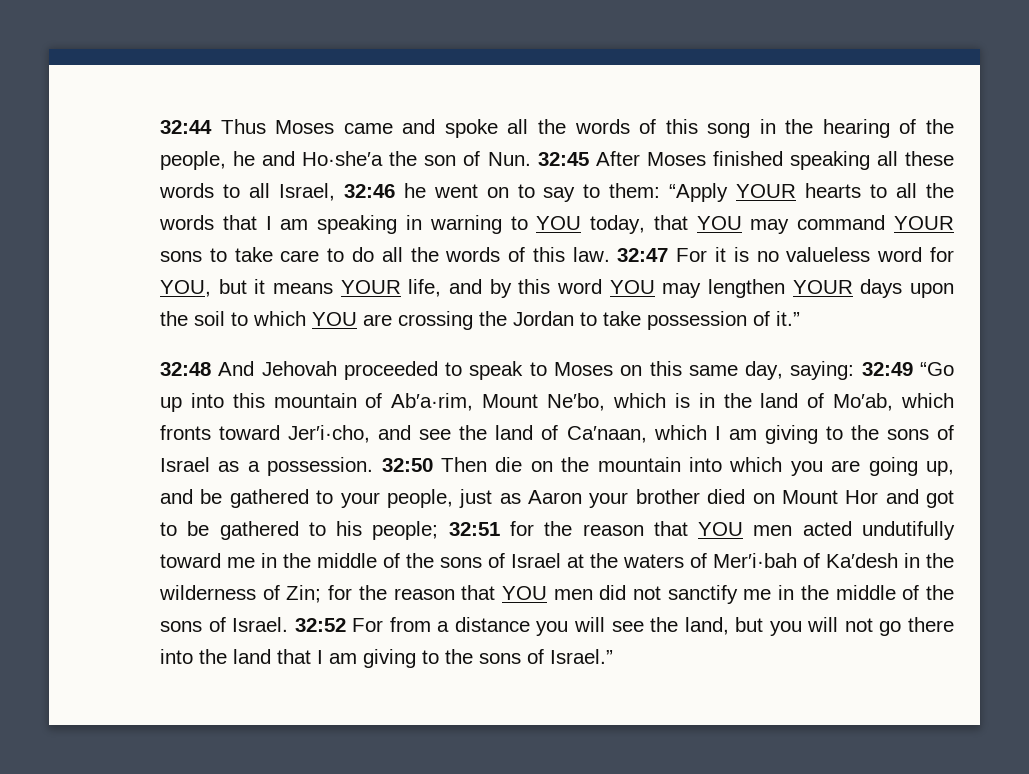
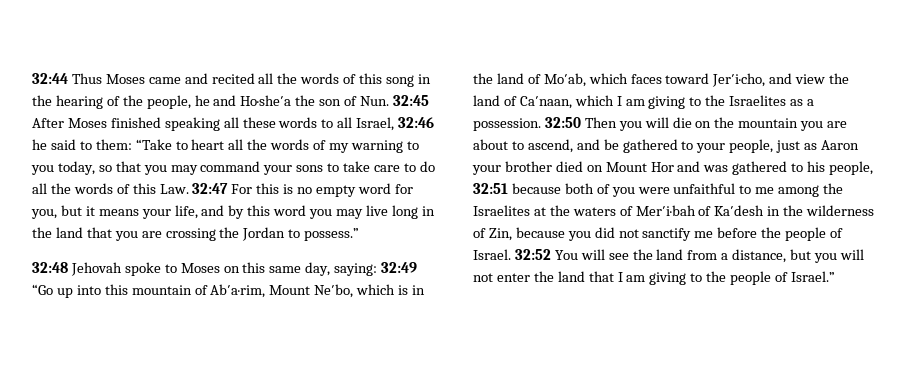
- 32:44 Thus Moses came and spoke all the words of this song in the hearing of the people, he and Ho·she′a the son of Nun. 32:45 After Moses finished speaking all these words to all Israel, 32:46 he went on to say to them: “Apply YOUR hearts to all the words that I am speaking in warning to YOU today, that YOU may command YOUR sons to take care to do all the words of this law. 32:47 For it is no valueless word for YOU, but it means YOUR life, and by this word YOU may lengthen YOUR days upon the soil to which YOU are crossing the Jordan to take possession of it.”
- 32:48 And Jehovah proceeded to speak to Moses on this same day, saying:
+ 32:44 Thus Moses came and recited all the words of this song in the hearing of the people, he and Ho·she′a the son of Nun. 32:45 After Moses finished speaking all these words to all Israel, 32:46 he said to them: “Take to heart all the words of my warning to you today, so that you may command your sons to take care to do all the words of this Law. 32:47 For this is no empty word for you, but it means your life, and by this word you may live long in the land that you are crossing the Jordan to possess.”
+ 32:48 Jehovah spoke to Moses on this same day, saying:
- 32:49 “Go up into this mountain of Ab′a·rim, Mount Ne′bo, which is in the land of Mo′ab, which fronts toward Jer′i·cho, and see the land of Ca′naan, which I am giving to the sons of Israel as a possession.
+ 32:49 “Go up into this mountain of Ab′a·rim, Mount Ne′bo, which is in the land of Mo′ab, which faces toward Jer′i·cho, and view the land of Ca′naan, which I am giving to the Israelites as a possession.
- 32:50 Then die on the mountain into which you are going up, and be gathered to your people, just as Aaron your brother died on Mount Hor and got to be gathered to his people; 32:51 for the reason that YOU men acted undutifully toward me in the middle of the sons of Israel at the waters of Mer′i·bah of Ka′desh in the wilderness of Zin; for the reason that YOU men did not sanctify me in the middle of the sons of Israel. 32:52 For from a distance you will see the land, but you will not go there into the land that I am giving to the sons of Israel.”
+ 32:50 Then you will die on the mountain you are about to ascend, and be gathered to your people, just as Aaron your brother died on Mount Hor and was gathered to his people, 32:51 because both of you were unfaithful to me among the Israelites at the waters of Mer′i·bah of Ka′desh in the wilderness of Zin, because you did not sanctify me before the people of Israel. 32:52 You will see the land from a distance, but you will not enter the land that I am giving to the people of Israel.”

